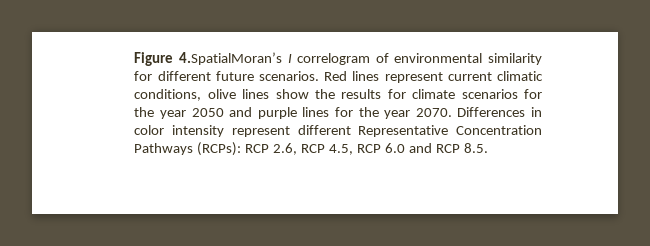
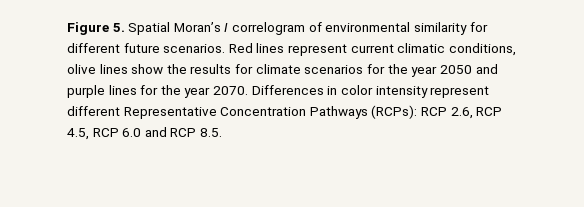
- Figure 4.SpatialMoran’s I correlogram of environmental similarity for different future scenarios.
+ Figure 5. Spatial Moran’s I correlogram of environmental similarity for different future scenarios.

